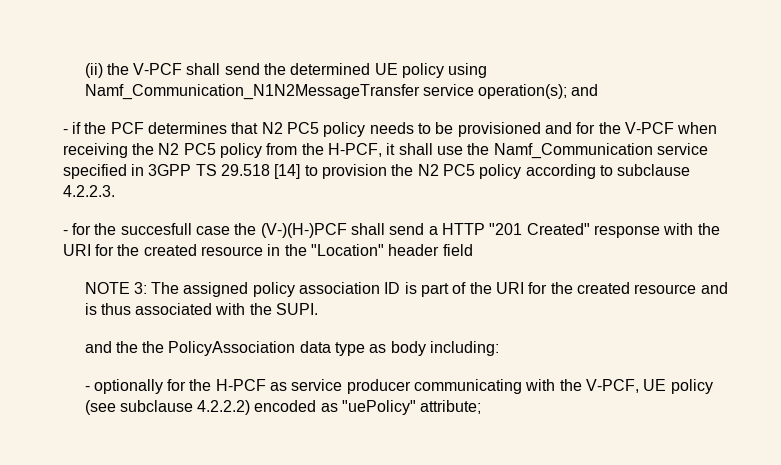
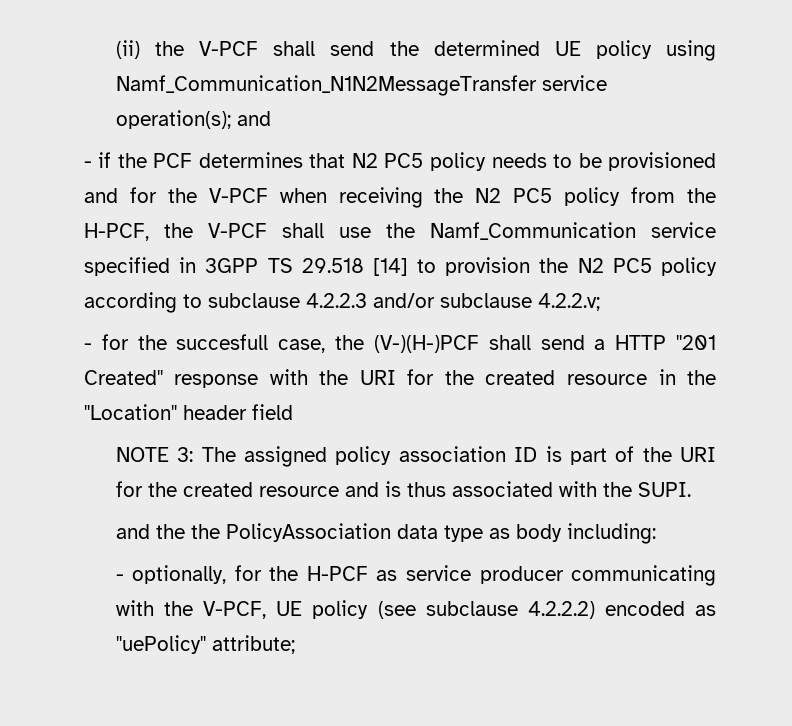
- - if the PCF determines that N2 PC5 policy needs to be provisioned and for the V-PCF when receiving the N2 PC5 policy from the H-PCF, it shall use the Namf_Communication service specified in 3GPP TS 29.518 [14] to provision the N2 PC5 policy according to subclause 4.2.2.3.
+ - if the PCF determines that N2 PC5 policy needs to be provisioned and for the V-PCF when receiving the N2 PC5 policy from the H-PCF, the V-PCF shall use the Namf_Communication service specified in 3GPP TS 29.518 [14] to provision the N2 PC5 policy according to subclause 4.2.2.3 and/or subclause 4.2.2.v;
- - for the succesfull case the (V-)(H-)PCF shall send a HTTP "201 Created" response with the URI for the created resource in the "Location" header field
+ - for the succesfull case, the (V-)(H-)PCF shall send a HTTP "201 Created" response with the URI for the created resource in the "Location" header field
- - optionally for the H-PCF as service producer communicating with the V-PCF, UE policy (see subclause 4.2.2.2) encoded as "uePolicy" attribute;
+ - optionally, for the H-PCF as service producer communicating with the V-PCF, UE policy (see subclause 4.2.2.2) encoded as "uePolicy" attribute;

